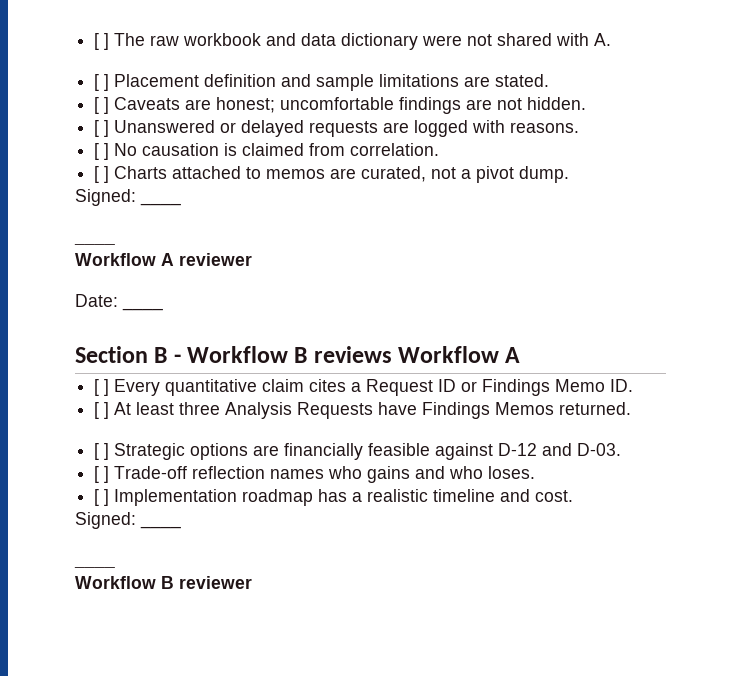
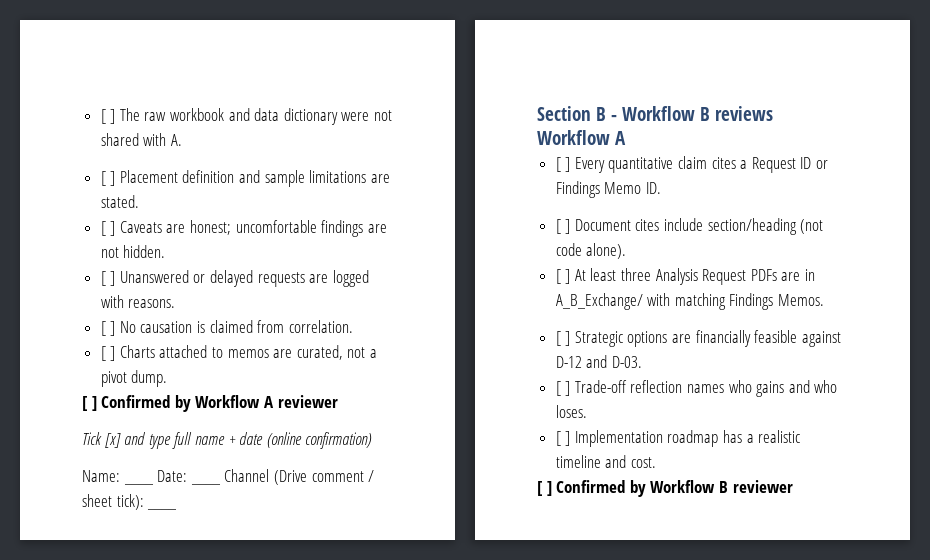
  [ ] Charts attached to memos are curated, not a pivot dump.
- Signed: ____
- ____
- Workflow A reviewer
+ [ ] Confirmed by Workflow A reviewer
- Date: ____
+ Tick [x] and type full name + date (online confirmation)
+ Name: ____ Date: ____ Channel (Drive comment / sheet tick): ____
+ [ ] Document cites include section/heading (not code alone).
- [ ] At least three Analysis Requests have Findings Memos returned.
+ [ ] At least three Analysis Request PDFs are in A_B_Exchange/ with matching Findings Memos.
  [ ] Implementation roadmap has a realistic timeline and cost.
- Signed: ____
- ____
- Workflow B reviewer
+ [ ] Confirmed by Workflow B reviewer

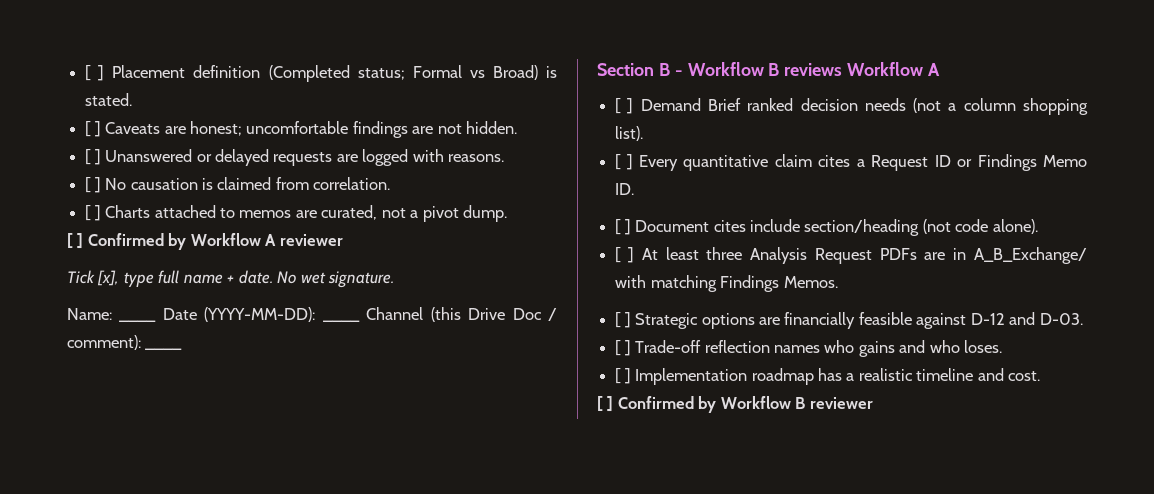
- [ ] The raw workbook and data dictionary were not shared with A.
- [ ] Placement definition and sample limitations are stated.
+ [ ] Placement definition (Completed status; Formal vs Broad) is stated.
- Tick [x] and type full name + date (online confirmation)
- Name: ____ Date: ____ Channel (Drive comment / sheet tick): ____
+ Tick [x], type full name + date. No wet signature.
+ Name: ____ Date (YYYY-MM-DD): ____ Channel (this Drive Doc / comment): ____
+ [ ] Demand Brief ranked decision needs (not a column shopping list).

